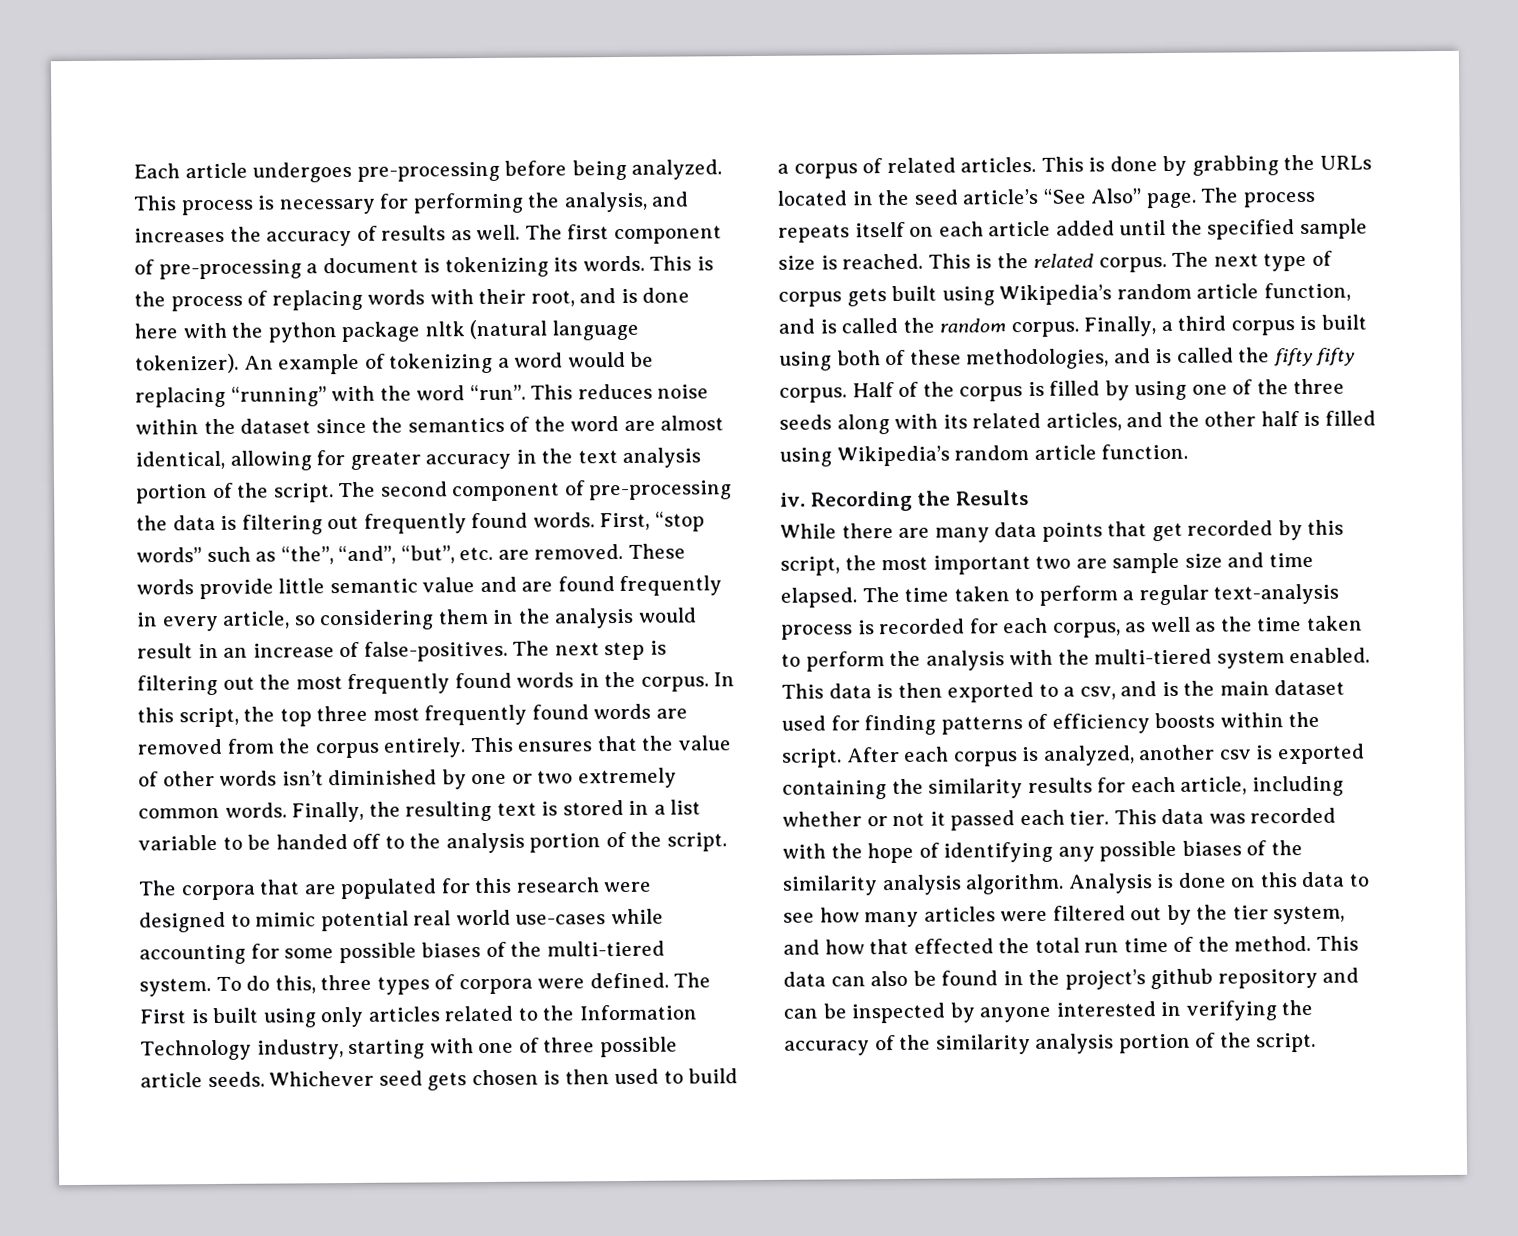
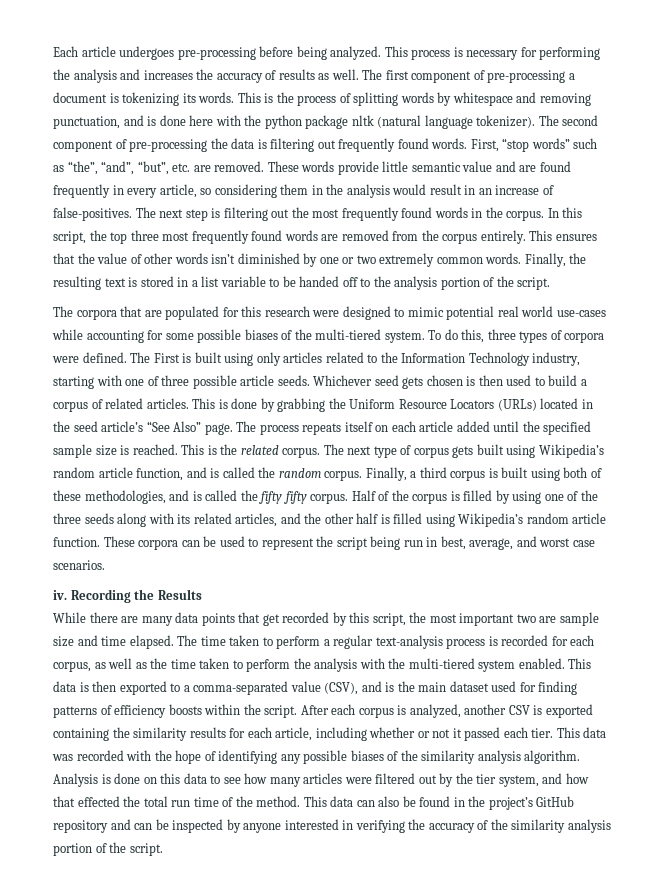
- This process is necessary for performing the analysis, and increases the accuracy of results as well.
+ This process is necessary for performing the analysis and increases the accuracy of results as well.
- This is the process of replacing words with their root, and is done here with the python package nltk (natural language tokenizer).
+ This is the process of splitting words by whitespace and removing punctuation, and is done here with the python package nltk (natural language tokenizer).
- An example of tokenizing a word would be replacing “running” with the word “run”. This reduces noise within the dataset since the semantics of the word are almost identical, allowing for greater accuracy in the text analysis portion of the script.
- This is done by grabbing the URLs located in the seed article’s “See Also” page.
+ This is done by grabbing the Uniform Resource Locators (URLs) located in the seed article’s “See Also” page.
+ These corpora can be used to represent the script being run in best, average, and worst case scenarios.
- This data is then exported to a csv, and is the main dataset used for finding patterns of efficiency boosts within the script.
+ This data is then exported to a comma-separated value (CSV), and is the main dataset used for finding patterns of efficiency boosts within the script.
- After each corpus is analyzed, another csv is exported containing the similarity results for each article, including whether or not it passed each tier.
+ After each corpus is analyzed, another CSV is exported containing the similarity results for each article, including whether or not it passed each tier.
- This data can also be found in the project’s github repository and can be inspected by anyone interested in verifying the accuracy of the similarity analysis portion of the script.
+ This data can also be found in the project’s GitHub repository and can be inspected by anyone interested in verifying the accuracy of the similarity analysis portion of the script.

